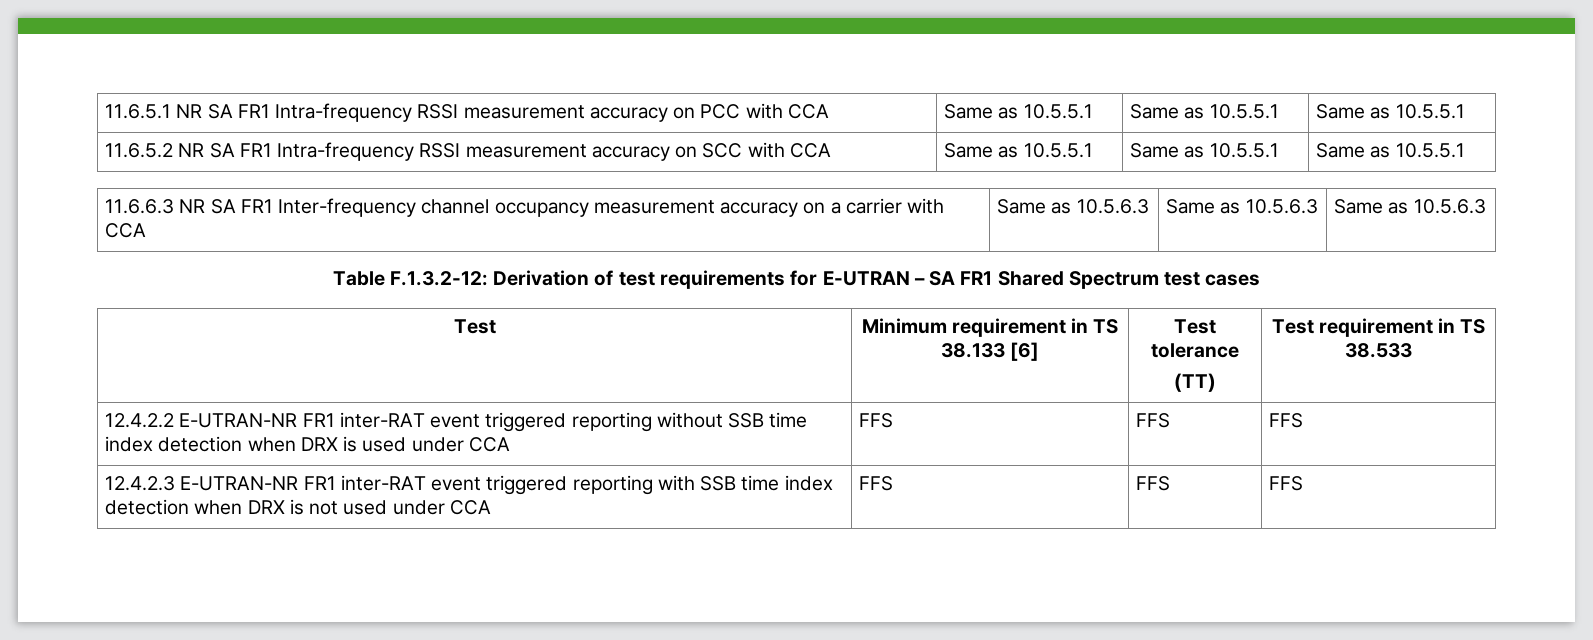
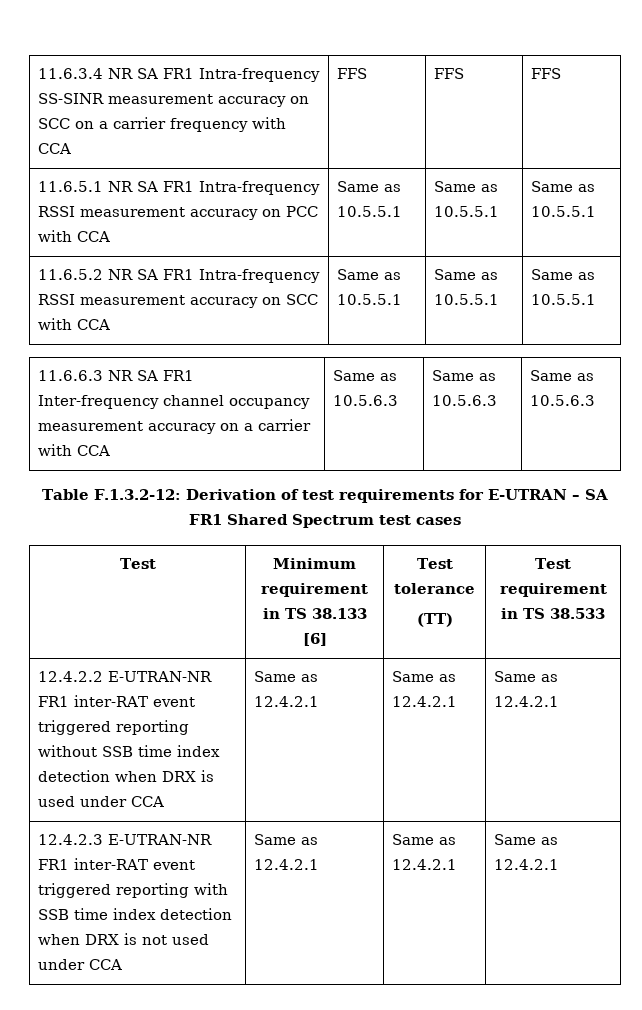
+ 11.6.3.4 NR SA FR1 Intra-frequency SS-SINR measurement accuracy on SCC on a carrier frequency with CCA | FFS | FFS | FFS
- 12.4.2.2 E-UTRAN-NR FR1 inter-RAT event triggered reporting without SSB time index detection when DRX is used under CCA | FFS | FFS | FFS
+ 12.4.2.2 E-UTRAN-NR FR1 inter-RAT event triggered reporting without SSB time index detection when DRX is used under CCA | Same as 12.4.2.1 | Same as 12.4.2.1 | Same as 12.4.2.1
- 12.4.2.3 E-UTRAN-NR FR1 inter-RAT event triggered reporting with SSB time index detection when DRX is not used under CCA | FFS | FFS | FFS
+ 12.4.2.3 E-UTRAN-NR FR1 inter-RAT event triggered reporting with SSB time index detection when DRX is not used under CCA | Same as 12.4.2.1 | Same as 12.4.2.1 | Same as 12.4.2.1

